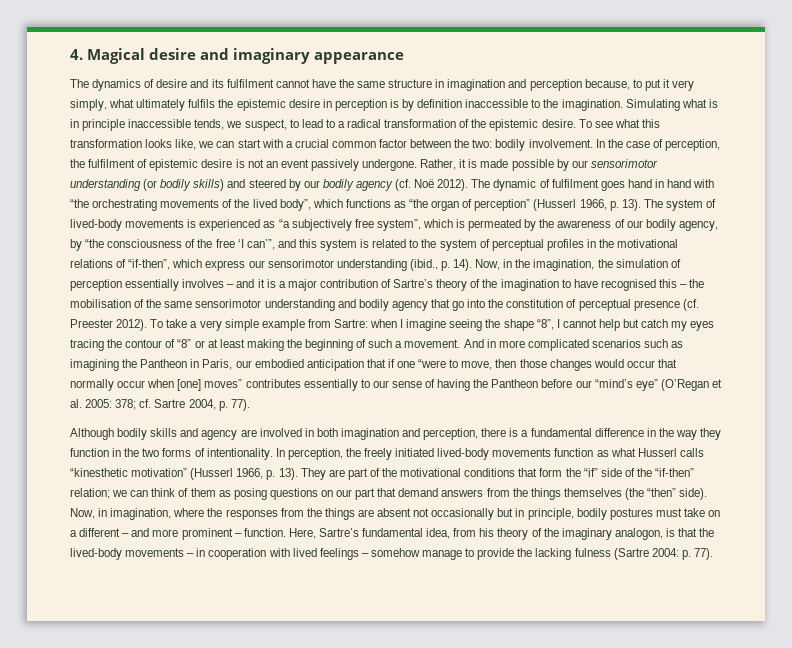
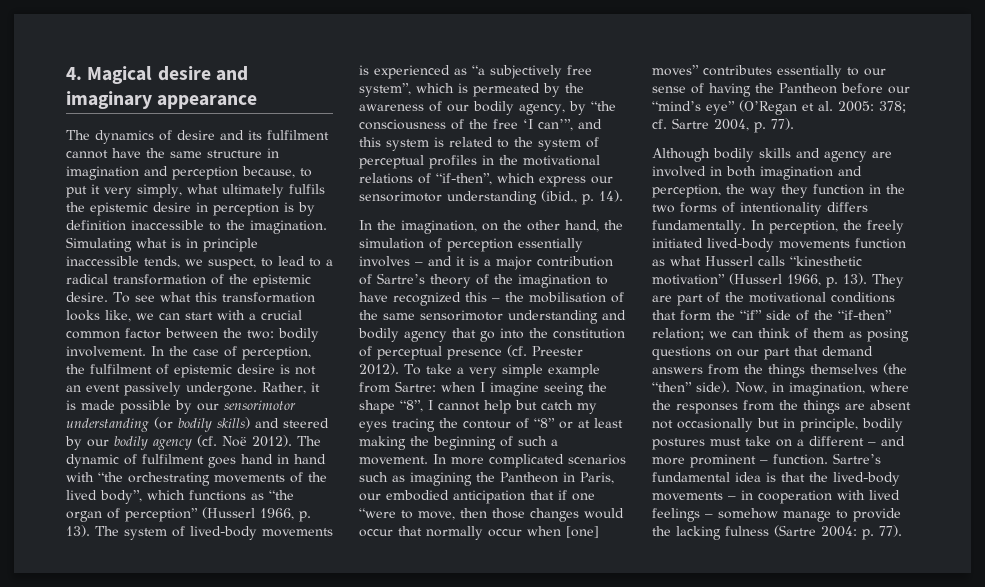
- The system of lived-body movements is experienced as “a subjectively free system”, which is permeated by the awareness of our bodily agency, by “the consciousness of the free ‘I can’”, and this system is related to the system of perceptual profiles in the motivational relations of “if-then”, which express our sensorimotor understanding (ibid., p. 14). Now, in the imagination, the simulation of perception essentially involves – and it is a major contribution of Sartre’s theory of the imagination to have recognised this – the mobilisation of the same sensorimotor understanding and bodily agency that go into the constitution of perceptual presence (cf. Preester 2012).
+ The system of lived-body movements is experienced as “a subjectively free system”, which is permeated by the awareness of our bodily agency, by “the consciousness of the free ‘I can’”, and this system is related to the system of perceptual profiles in the motivational relations of “if-then”, which express our sensorimotor understanding (ibid., p. 14).
+ In the imagination, on the other hand, the simulation of perception essentially involves – and it is a major contribution of Sartre’s theory of the imagination to have recognized this – the mobilisation of the same sensorimotor understanding and bodily agency that go into the constitution of perceptual presence (cf. Preester 2012).
- And in more complicated scenarios such as imagining the Pantheon in Paris, our embodied anticipation that if one “were to move, then those changes would occur that normally occur when [one] moves” contributes essentially to our sense of having the Pantheon before our “mind’s eye” (O’Regan et al. 2005: 378; cf. Sartre 2004, p. 77).
+ In more complicated scenarios such as imagining the Pantheon in Paris, our embodied anticipation that if one “were to move, then those changes would occur that normally occur when [one] moves” contributes essentially to our sense of having the Pantheon before our “mind’s eye” (O’Regan et al. 2005: 378; cf. Sartre 2004, p. 77).
- Although bodily skills and agency are involved in both imagination and perception, there is a fundamental difference in the way they function in the two forms of intentionality.
+ Although bodily skills and agency are involved in both imagination and perception, the way they function in the two forms of intentionality differs fundamentally.
- Here, Sartre’s fundamental idea, from his theory of the imaginary analogon, is that the lived-body movements – in cooperation with lived feelings – somehow manage to provide the lacking fulness (Sartre 2004: p. 77).
+ Sartre’s fundamental idea is that the lived-body movements – in cooperation with lived feelings – somehow manage to provide the lacking fulness (Sartre 2004: p. 77).

